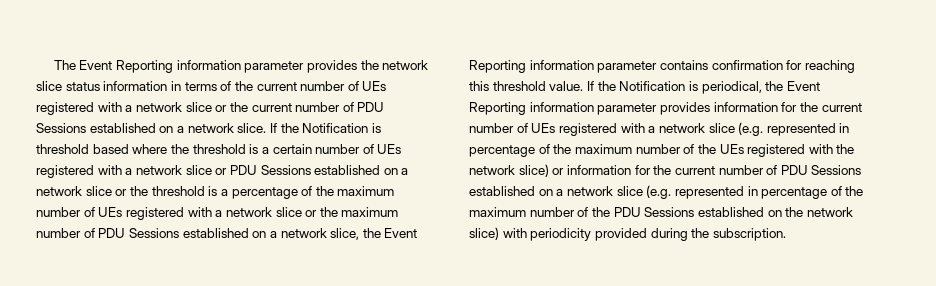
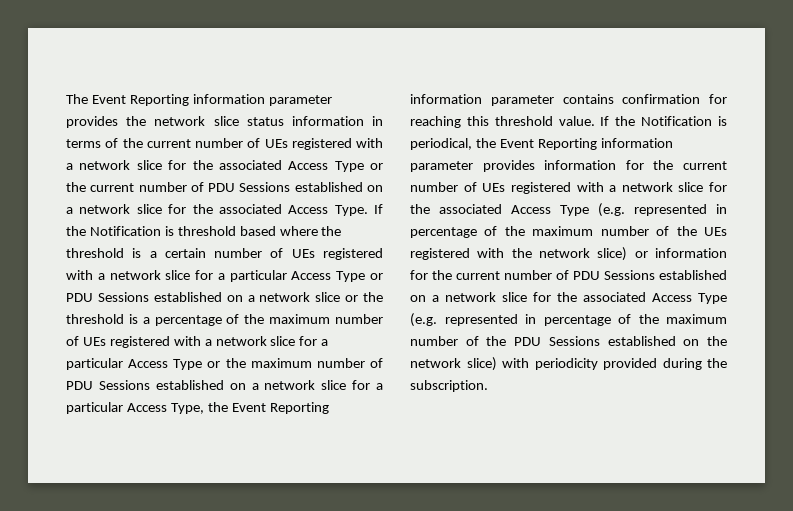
- The Event Reporting information parameter provides the network slice status information in terms of the current number of UEs registered with a network slice or the current number of PDU Sessions established on a network slice.
+ The Event Reporting information parameter provides the network slice status information in terms of the current number of UEs registered with a network slice for the associated Access Type or the current number of PDU Sessions established on a network slice for the associated Access Type.
- If the Notification is threshold based where the threshold is a certain number of UEs registered with a network slice or PDU Sessions established on a network slice or the threshold is a percentage of the maximum number of UEs registered with a network slice or the maximum number of PDU Sessions established on a network slice, the Event Reporting information parameter contains confirmation for reaching this threshold value.
+ If the Notification is threshold based where the threshold is a certain number of UEs registered with a network slice for a particular Access Type or PDU Sessions established on a network slice or the threshold is a percentage of the maximum number of UEs registered with a network slice for a particular Access Type or the maximum number of PDU Sessions established on a network slice for a particular Access Type, the Event Reporting information parameter contains confirmation for reaching this threshold value.
- If the Notification is periodical, the Event Reporting information parameter provides information for the current number of UEs registered with a network slice (e.g. represented in percentage of the maximum number of the UEs registered with the network slice) or information for the current number of PDU Sessions established on a network slice (e.g. represented in percentage of the maximum number of the PDU Sessions established on the network slice) with periodicity provided during the subscription.
+ If the Notification is periodical, the Event Reporting information parameter provides information for the current number of UEs registered with a network slice for the associated Access Type (e.g. represented in percentage of the maximum number of the UEs registered with the network slice) or information for the current number of PDU Sessions established on a network slice for the associated Access Type (e.g. represented in percentage of the maximum number of the PDU Sessions established on the network slice) with periodicity provided during the subscription.

